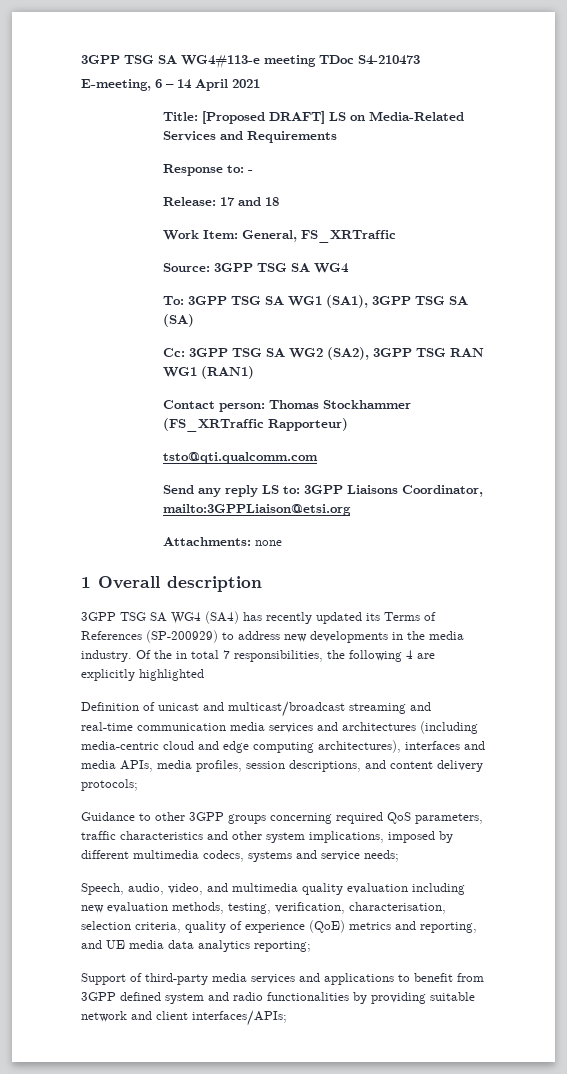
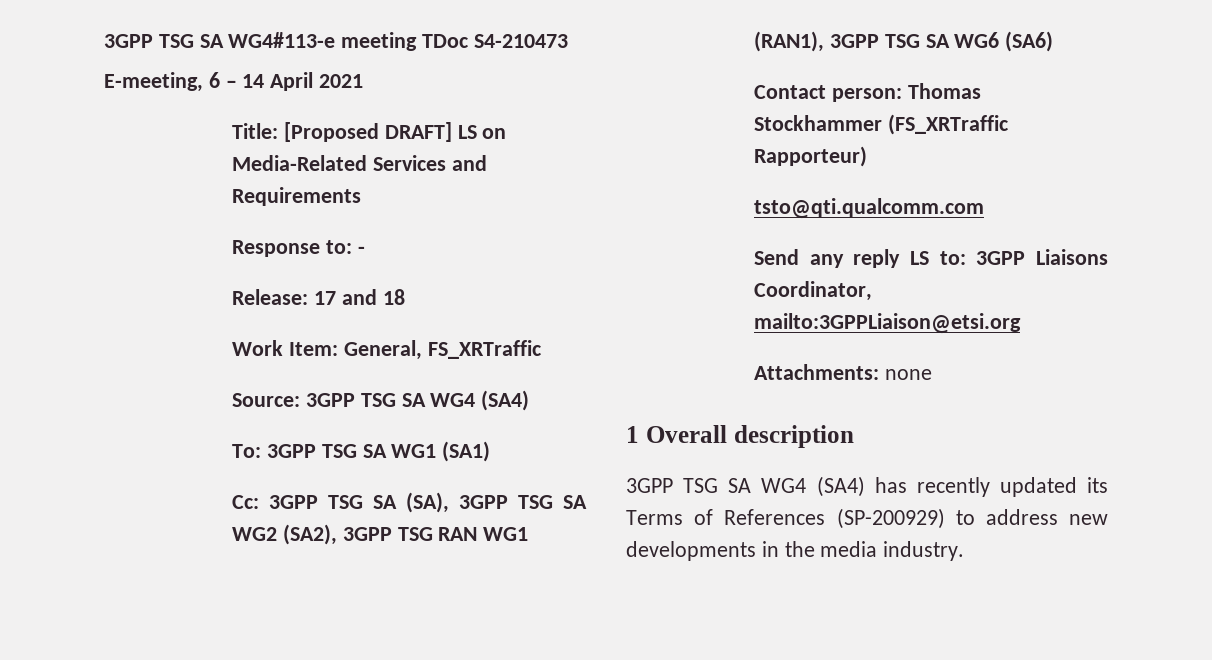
- Source: 3GPP TSG SA WG4
+ Source: 3GPP TSG SA WG4 (SA4)
- To: 3GPP TSG SA WG1 (SA1), 3GPP TSG SA (SA)
- Cc: 3GPP TSG SA WG2 (SA2), 3GPP TSG RAN WG1 (RAN1)
+ To: 3GPP TSG SA WG1 (SA1)
+ Cc: 3GPP TSG SA (SA), 3GPP TSG SA WG2 (SA2), 3GPP TSG RAN WG1 (RAN1), 3GPP TSG SA WG6 (SA6)
- Of the in total 7 responsibilities, the following 4 are explicitly highlighted
- Definition of unicast and multicast/broadcast streaming and real-time communication media services and architectures (including media-centric cloud and edge computing architectures), interfaces and media APIs, media profiles, session descriptions, and content delivery protocols;
- Guidance to other 3GPP groups concerning required QoS parameters, traffic characteristics and other system implications, imposed by different multimedia codecs, systems and service needs;
- Speech, audio, video, and multimedia quality evaluation including new evaluation methods, testing, verification, characterisation, selection criteria, quality of experience (QoE) metrics and reporting, and UE media data analytics reporting;
- Support of third-party media services and applications to benefit from 3GPP defined system and radio functionalities by providing suitable network and client interfaces/APIs;

